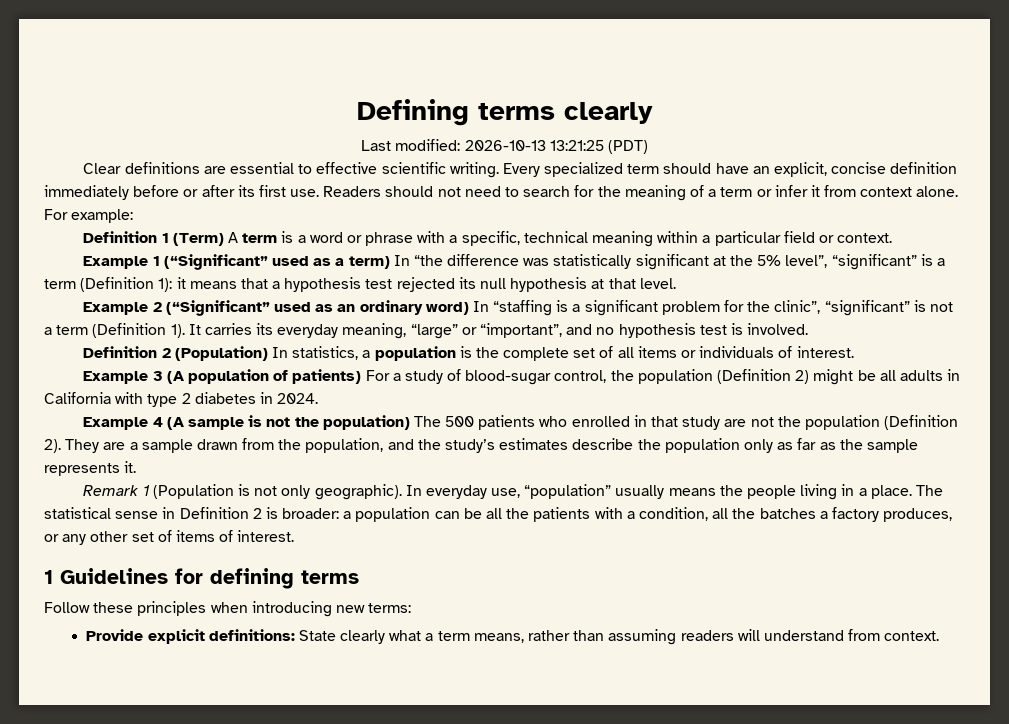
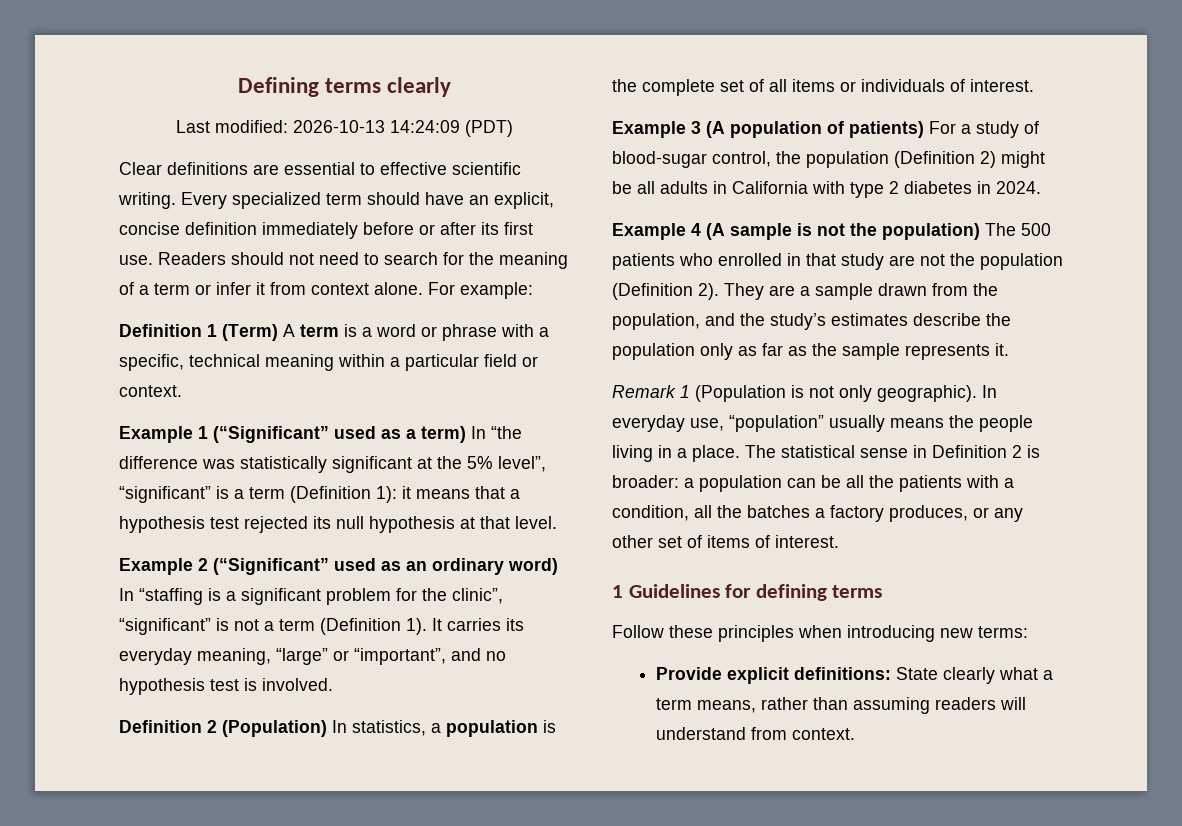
- Last modified: 2026-10-13 13:21:25 (PDT)
+ Last modified: 2026-10-13 14:24:09 (PDT)

